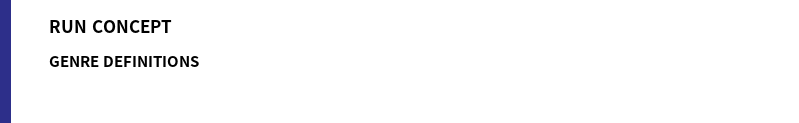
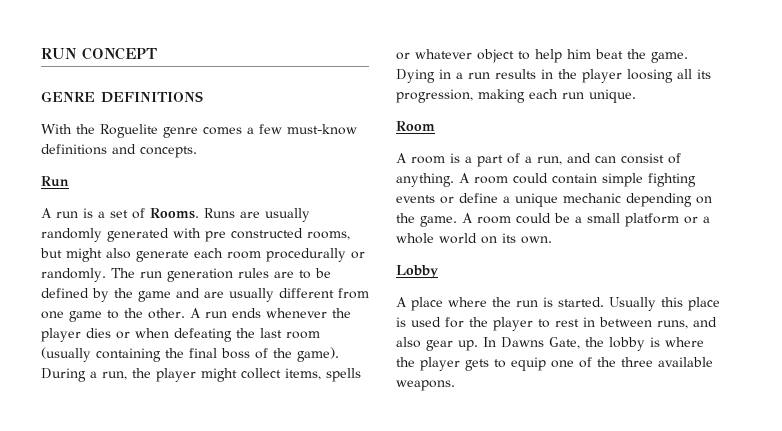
+ With the Roguelite genre comes a few must-know definitions and concepts.
+ Run
+ A run is a set of Rooms. Runs are usually randomly generated with pre constructed rooms, but might also generate each room procedurally or randomly. The run generation rules are to be defined by the game and are usually different from one game to the other. A run ends whenever the player dies or when defeating the last room (usually containing the final boss of the game). During a run, the player might collect items, spells or whatever object to help him beat the game. Dying in a run results in the player loosing all its progression, making each run unique.
+ Room
+ A room is a part of a run, and can consist of anything. A room could contain simple fighting events or define a unique mechanic depending on the game. A room could be a small platform or a whole world on its own.
+ Lobby
+ A place where the run is started. Usually this place is used for the player to rest in between runs, and also gear up. In Dawns Gate, the lobby is where the player gets to equip one of the three available weapons.

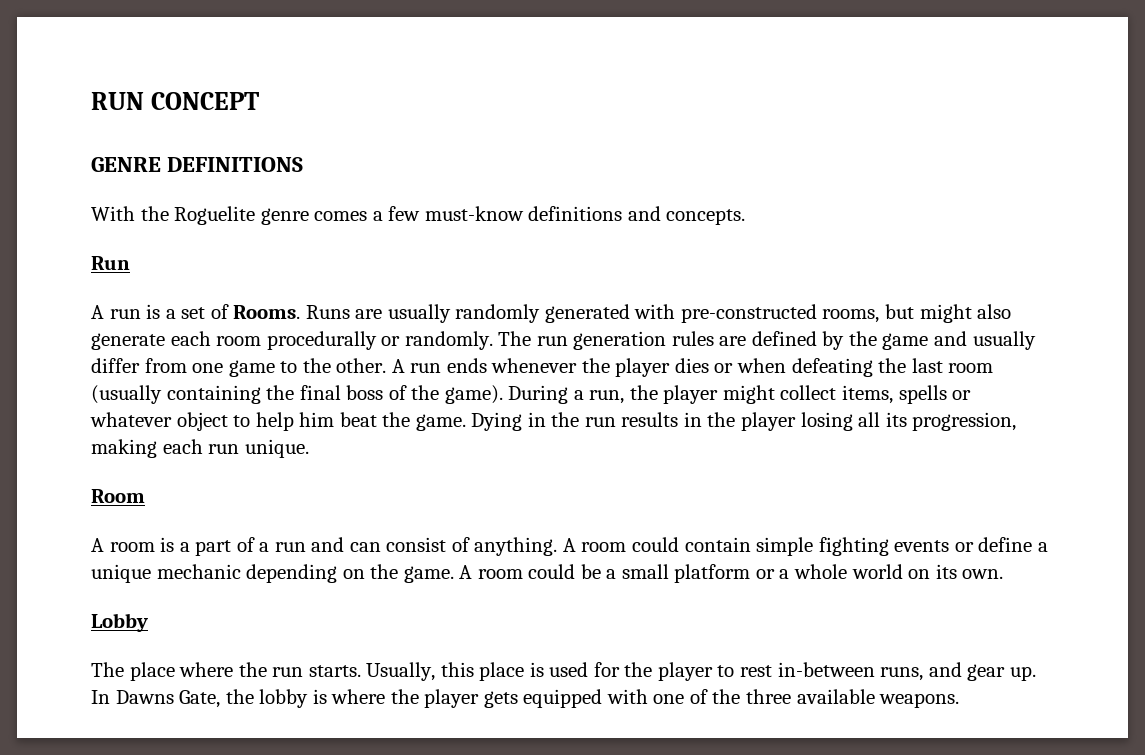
- Runs are usually randomly generated with pre constructed rooms, but might also generate each room procedurally or randomly.
+ Runs are usually randomly generated with pre-constructed rooms, but might also generate each room procedurally or randomly.
- The run generation rules are to be defined by the game and are usually different from one game to the other.
+ The run generation rules are defined by the game and usually differ from one game to the other.
- Dying in a run results in the player loosing all its progression, making each run unique.
+ Dying in the run results in the player losing all its progression, making each run unique.
- A room is a part of a run, and can consist of anything.
+ A room is a part of a run and can consist of anything.
- A place where the run is started. Usually this place is used for the player to rest in between runs, and also gear up.
+ The place where the run starts. Usually, this place is used for the player to rest in-between runs, and gear up.
- In Dawns Gate, the lobby is where the player gets to equip one of the three available weapons.
+ In Dawns Gate, the lobby is where the player gets equipped with one of the three available weapons.

